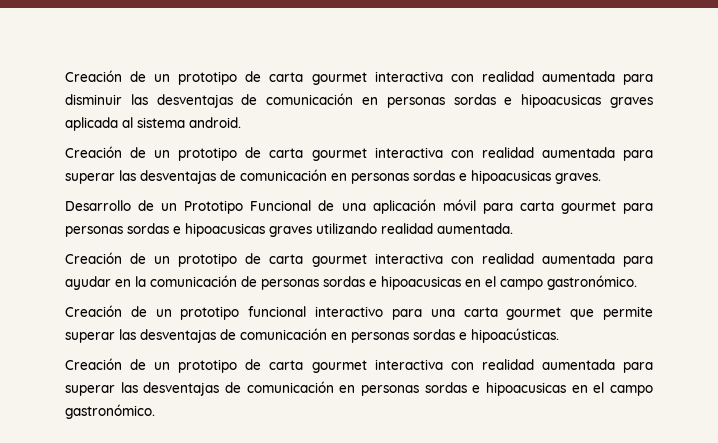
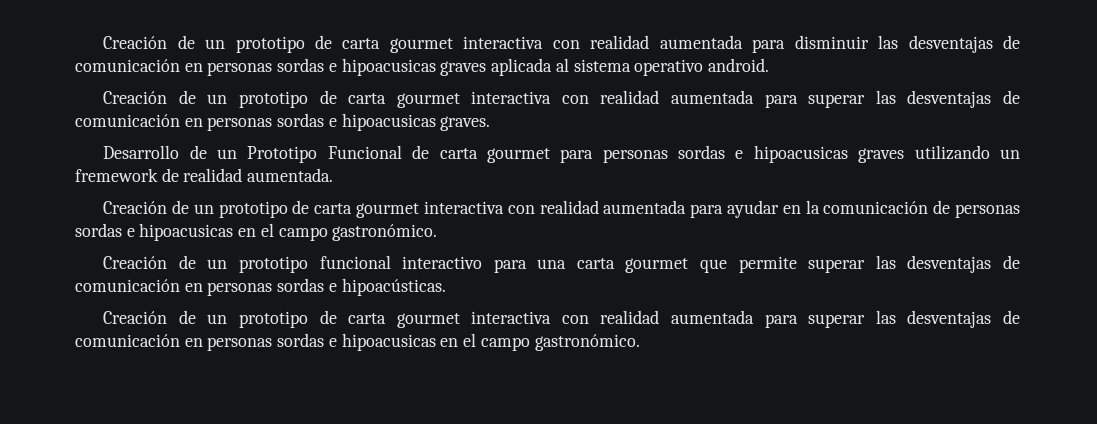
- Creación de un prototipo de carta gourmet interactiva con realidad aumentada para disminuir las desventajas de comunicación en personas sordas e hipoacusicas graves aplicada al sistema android.
+ Creación de un prototipo de carta gourmet interactiva con realidad aumentada para disminuir las desventajas de comunicación en personas sordas e hipoacusicas graves aplicada al sistema operativo android.
- Desarrollo de un Prototipo Funcional de una aplicación móvil para carta gourmet para personas sordas e hipoacusicas graves utilizando realidad aumentada.
+ Desarrollo de un Prototipo Funcional de carta gourmet para personas sordas e hipoacusicas graves utilizando un fremework de realidad aumentada.

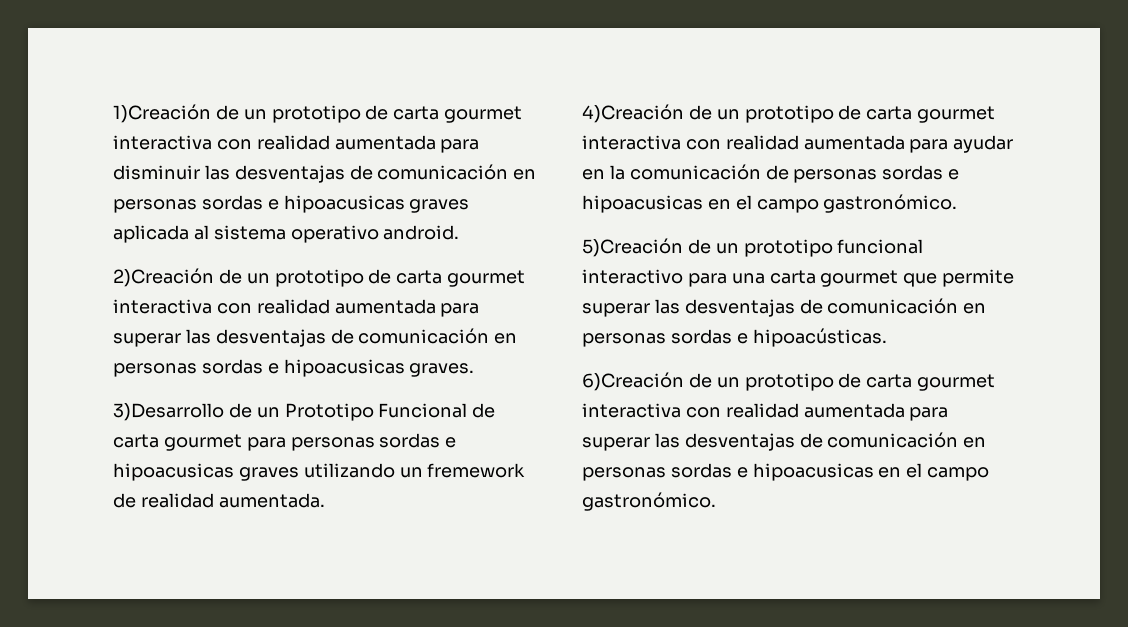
- Creación de un prototipo de carta gourmet interactiva con realidad aumentada para disminuir las desventajas de comunicación en personas sordas e hipoacusicas graves aplicada al sistema operativo android.
+ 1)Creación de un prototipo de carta gourmet interactiva con realidad aumentada para disminuir las desventajas de comunicación en personas sordas e hipoacusicas graves aplicada al sistema operativo android.
- Creación de un prototipo de carta gourmet interactiva con realidad aumentada para superar las desventajas de comunicación en personas sordas e hipoacusicas graves.
+ 2)Creación de un prototipo de carta gourmet interactiva con realidad aumentada para superar las desventajas de comunicación en personas sordas e hipoacusicas graves.
- Desarrollo de un Prototipo Funcional de carta gourmet para personas sordas e hipoacusicas graves utilizando un fremework de realidad aumentada.
+ 3)Desarrollo de un Prototipo Funcional de carta gourmet para personas sordas e hipoacusicas graves utilizando un fremework de realidad aumentada.
- Creación de un prototipo de carta gourmet interactiva con realidad aumentada para ayudar en la comunicación de personas sordas e hipoacusicas en el campo gastronómico.
+ 4)Creación de un prototipo de carta gourmet interactiva con realidad aumentada para ayudar en la comunicación de personas sordas e hipoacusicas en el campo gastronómico.
- Creación de un prototipo funcional interactivo para una carta gourmet que permite superar las desventajas de comunicación en personas sordas e hipoacústicas.
+ 5)Creación de un prototipo funcional interactivo para una carta gourmet que permite superar las desventajas de comunicación en personas sordas e hipoacústicas.
- Creación de un prototipo de carta gourmet interactiva con realidad aumentada para superar las desventajas de comunicación en personas sordas e hipoacusicas en el campo gastronómico.
+ 6)Creación de un prototipo de carta gourmet interactiva con realidad aumentada para superar las desventajas de comunicación en personas sordas e hipoacusicas en el campo gastronómico.

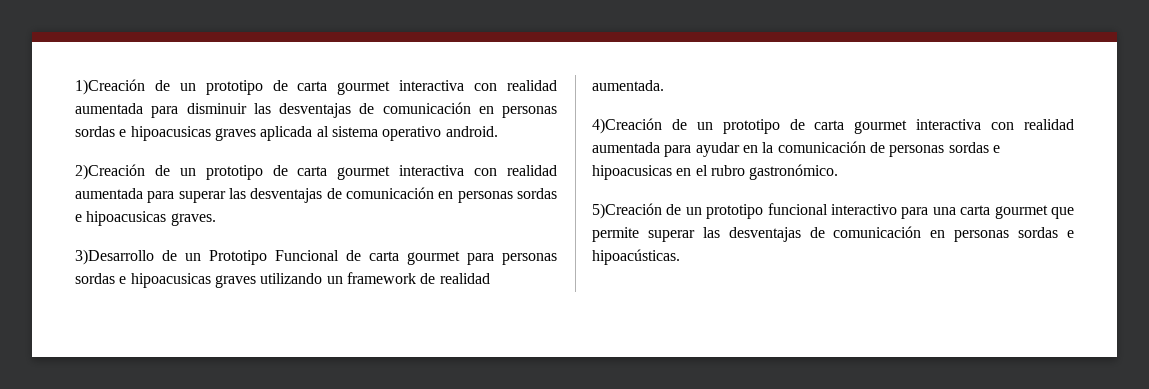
- 3)Desarrollo de un Prototipo Funcional de carta gourmet para personas sordas e hipoacusicas graves utilizando un fremework de realidad aumentada.
+ 3)Desarrollo de un Prototipo Funcional de carta gourmet para personas sordas e hipoacusicas graves utilizando un framework de realidad aumentada.
- 4)Creación de un prototipo de carta gourmet interactiva con realidad aumentada para ayudar en la comunicación de personas sordas e hipoacusicas en el campo gastronómico.
+ 4)Creación de un prototipo de carta gourmet interactiva con realidad aumentada para ayudar en la comunicación de personas sordas e hipoacusicas en el rubro gastronómico.
- 6)Creación de un prototipo de carta gourmet interactiva con realidad aumentada para superar las desventajas de comunicación en personas sordas e hipoacusicas en el campo gastronómico.

